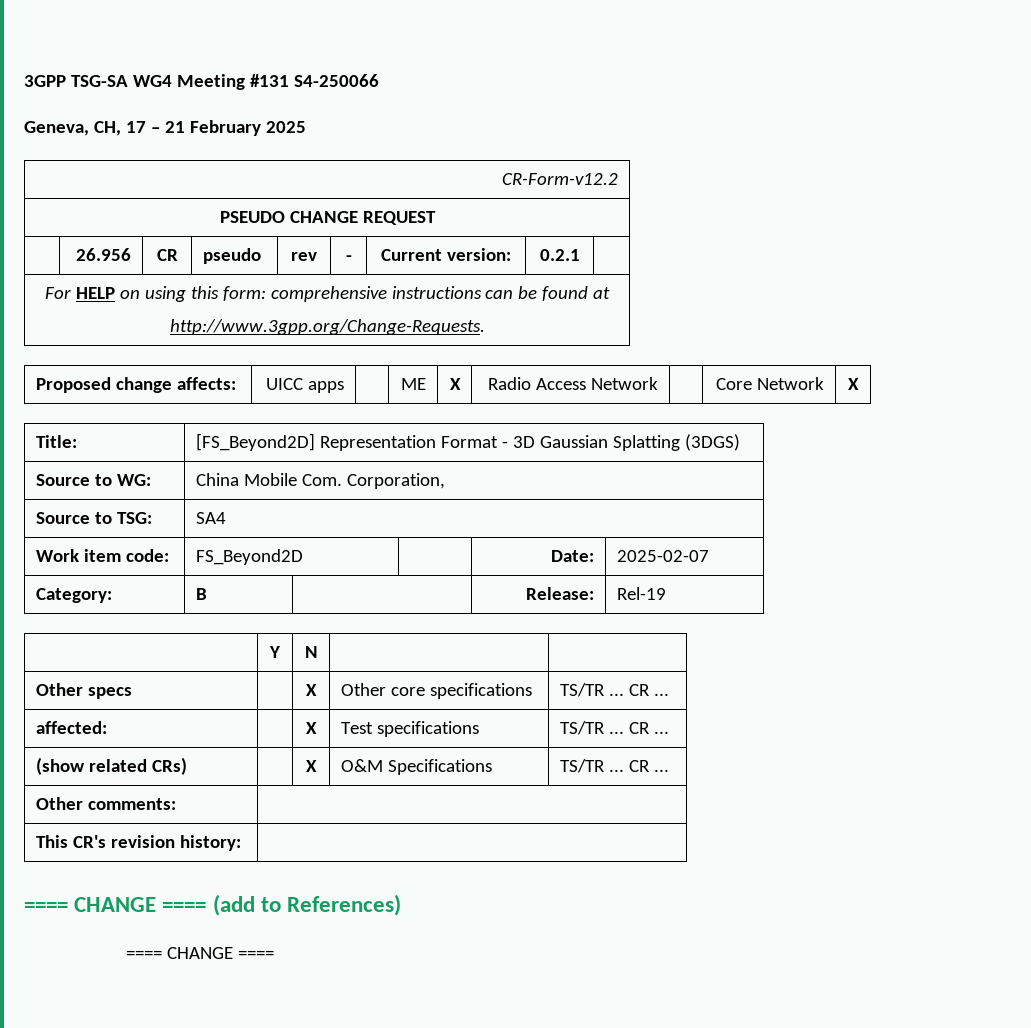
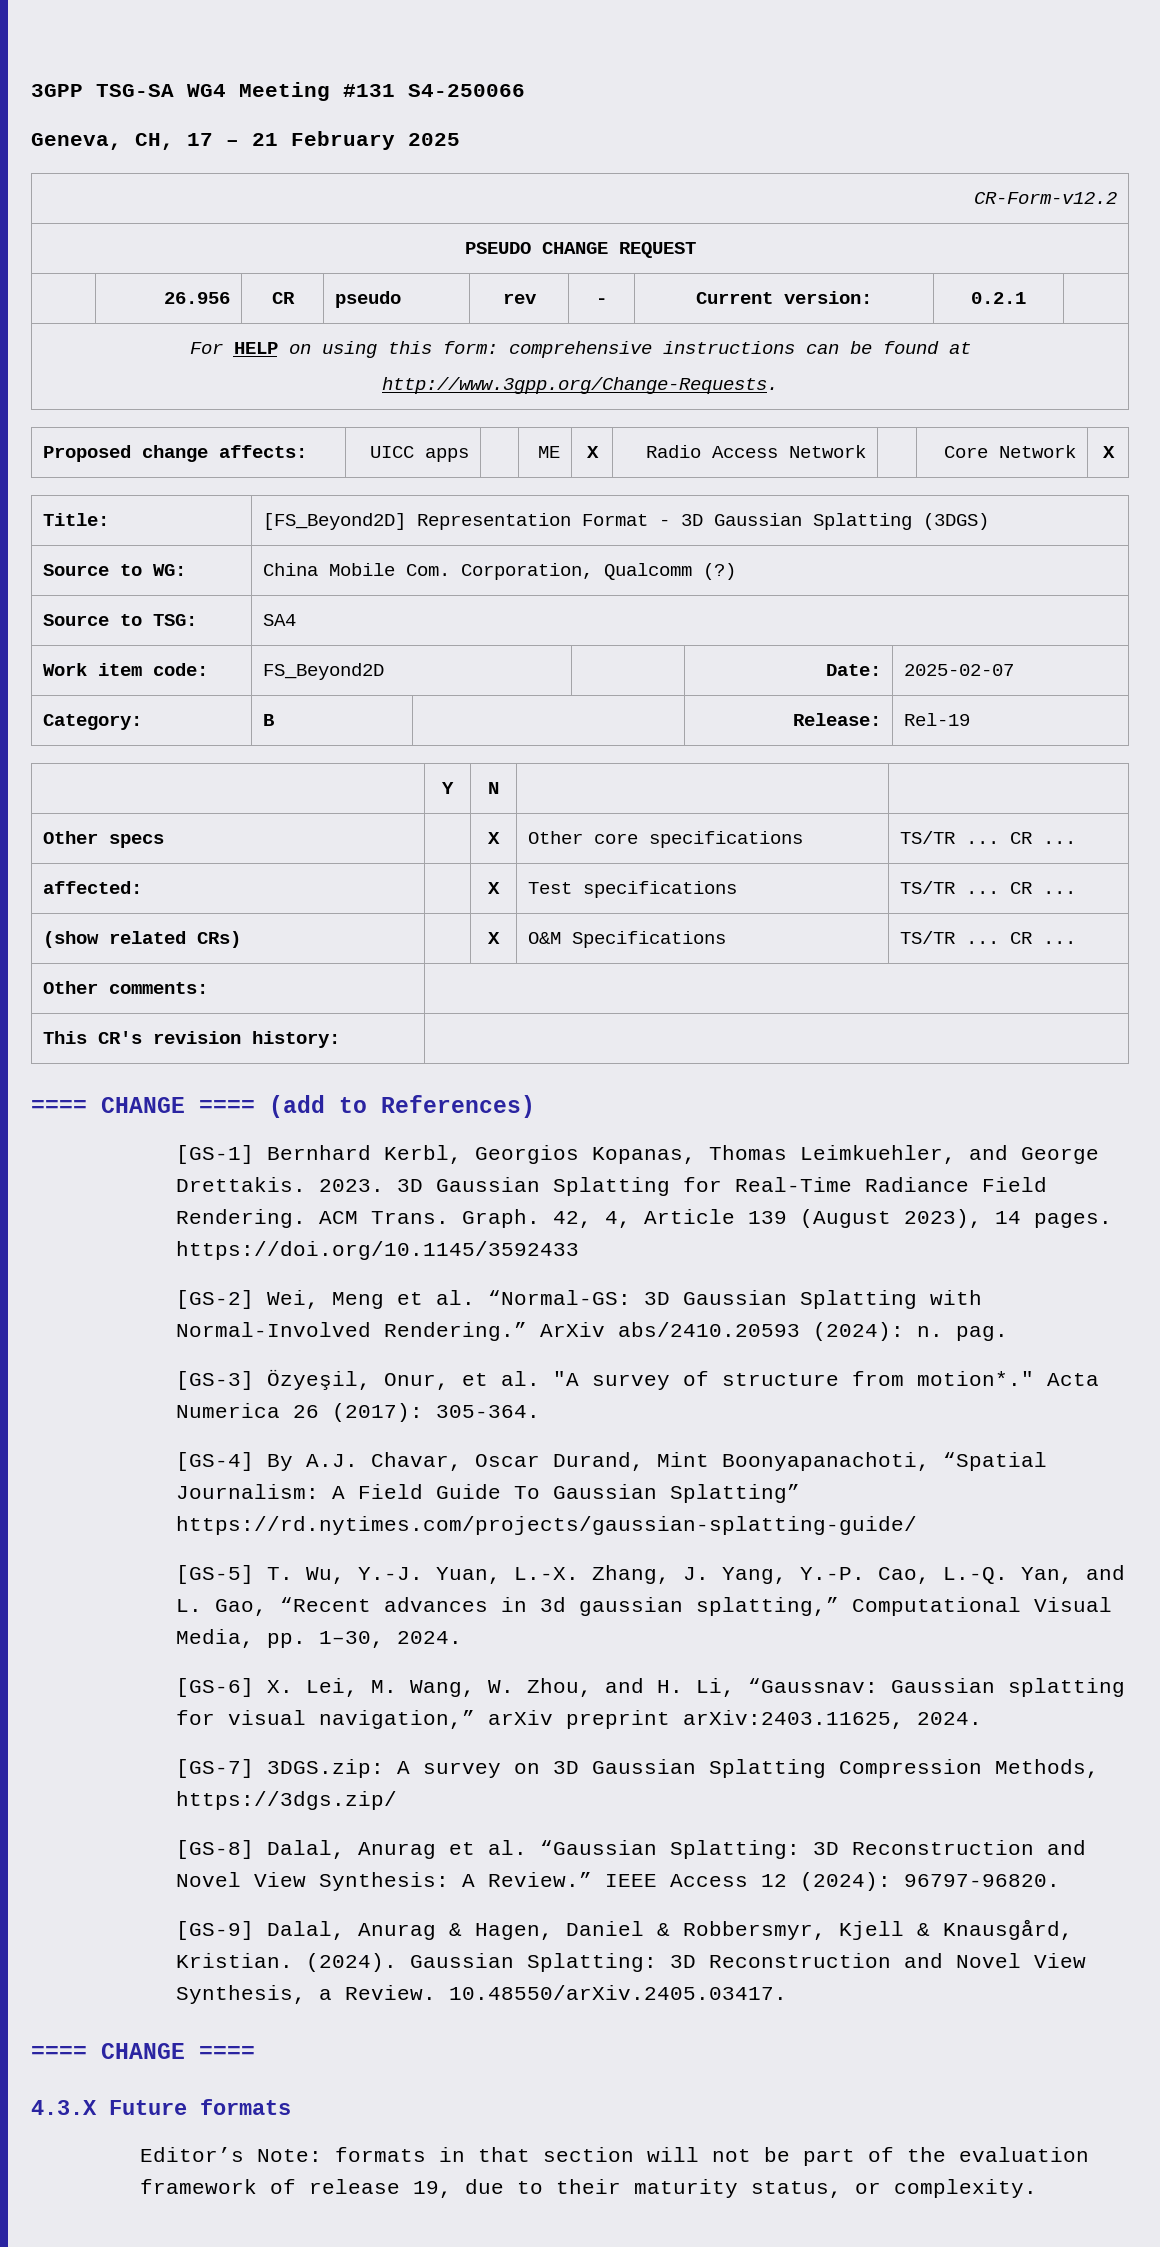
- Source to WG: | China Mobile Com. Corporation,
+ Source to WG: | China Mobile Com. Corporation, Qualcomm (?)
  ==== CHANGE ==== (add to References)
+ [GS-1] Bernhard Kerbl, Georgios Kopanas, Thomas Leimkuehler, and George Drettakis. 2023. 3D Gaussian Splatting for Real-Time Radiance Field Rendering. ACM Trans. Graph. 42, 4, Article 139 (August 2023), 14 pages. https://doi.org/10.1145/3592433
+ [GS-2] Wei, Meng et al. “Normal-GS: 3D Gaussian Splatting with Normal-Involved Rendering.” ArXiv abs/2410.20593 (2024): n. pag.
+ [GS-3] Özyeşil, Onur, et al. "A survey of structure from motion*." Acta Numerica 26 (2017): 305-364.
+ [GS-4] By A.J. Chavar, Oscar Durand, Mint Boonyapanachoti, “Spatial Journalism: A Field Guide To Gaussian Splatting” https://rd.nytimes.com/projects/gaussian-splatting-guide/
+ [GS-5] T. Wu, Y.-J. Yuan, L.-X. Zhang, J. Yang, Y.-P. Cao, L.-Q. Yan, and L. Gao, “Recent advances in 3d gaussian splatting,” Computational Visual Media, pp. 1–30, 2024.
+ [GS-6] X. Lei, M. Wang, W. Zhou, and H. Li, “Gaussnav: Gaussian splatting for visual navigation,” arXiv preprint arXiv:2403.11625, 2024.
+ [GS-7] 3DGS.zip: A survey on 3D Gaussian Splatting Compression Methods, https://3dgs.zip/
+ [GS-8] Dalal, Anurag et al. “Gaussian Splatting: 3D Reconstruction and Novel View Synthesis: A Review.” IEEE Access 12 (2024): 96797-96820.
+ [GS-9] Dalal, Anurag & Hagen, Daniel & Robbersmyr, Kjell & Knausgård, Kristian. (2024). Gaussian Splatting: 3D Reconstruction and Novel View Synthesis, a Review. 10.48550/arXiv.2405.03417.
  ==== CHANGE ====
+ 4.3.X Future formats
+ Editor’s Note: formats in that section will not be part of the evaluation framework of release 19, due to their maturity status, or complexity.

